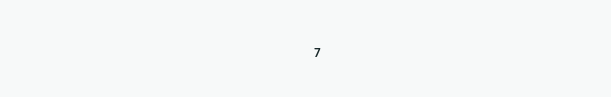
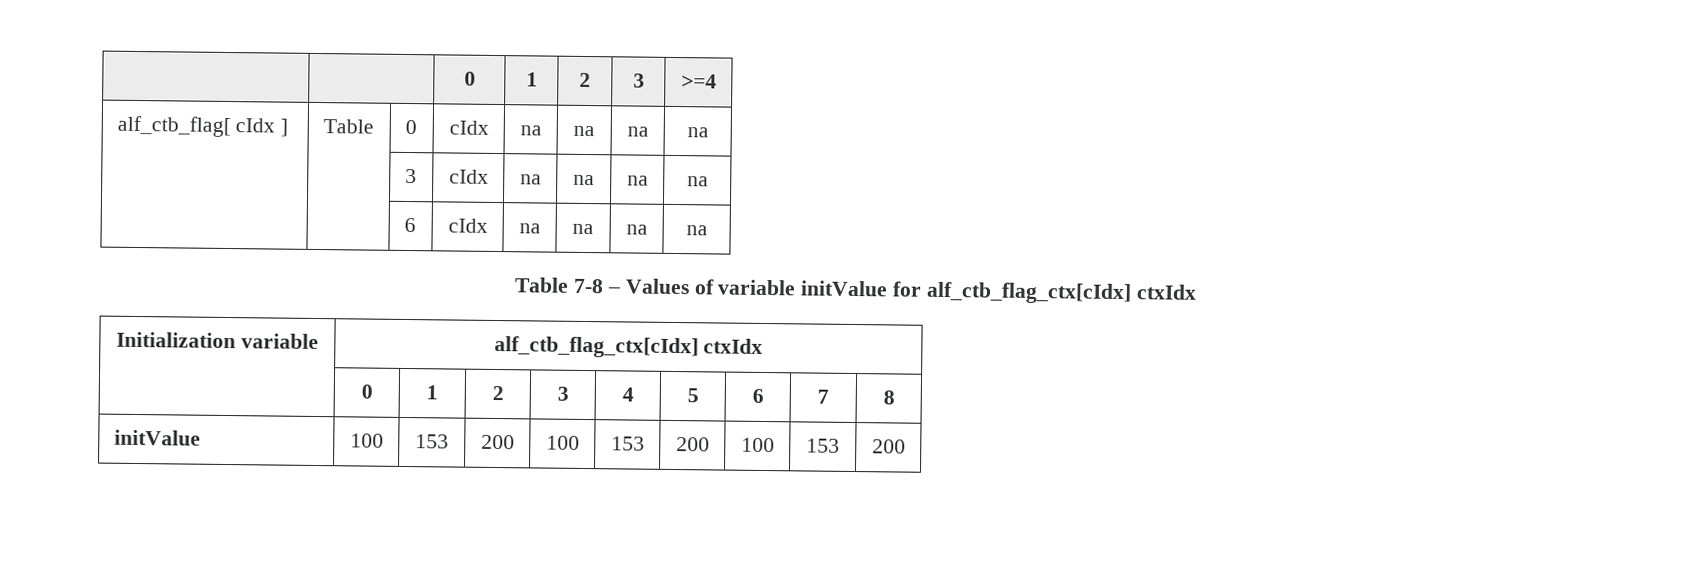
- 7
+ | | 0 | 1 | 2 | 3 | >=4
+ alf_ctb_flag[ cIdx ] | Table | 0 | cIdx | na | na | na | na
+ | | 3 | cIdx | na | na | na | na
+ | | 6 | cIdx | na | na | na | na
+ Table 7-8 – Values of variable initValue for alf_ctb_flag_ctx[cIdx] ctxIdx
+ Initialization variable | alf_ctb_flag_ctx[cIdx] ctxIdx
+ | 0 | 1 | 2 | 3 | 4 | 5 | 6 | 7 | 8
+ initValue | 100 | 153 | 200 | 100 | 153 | 200 | 100 | 153 | 200

